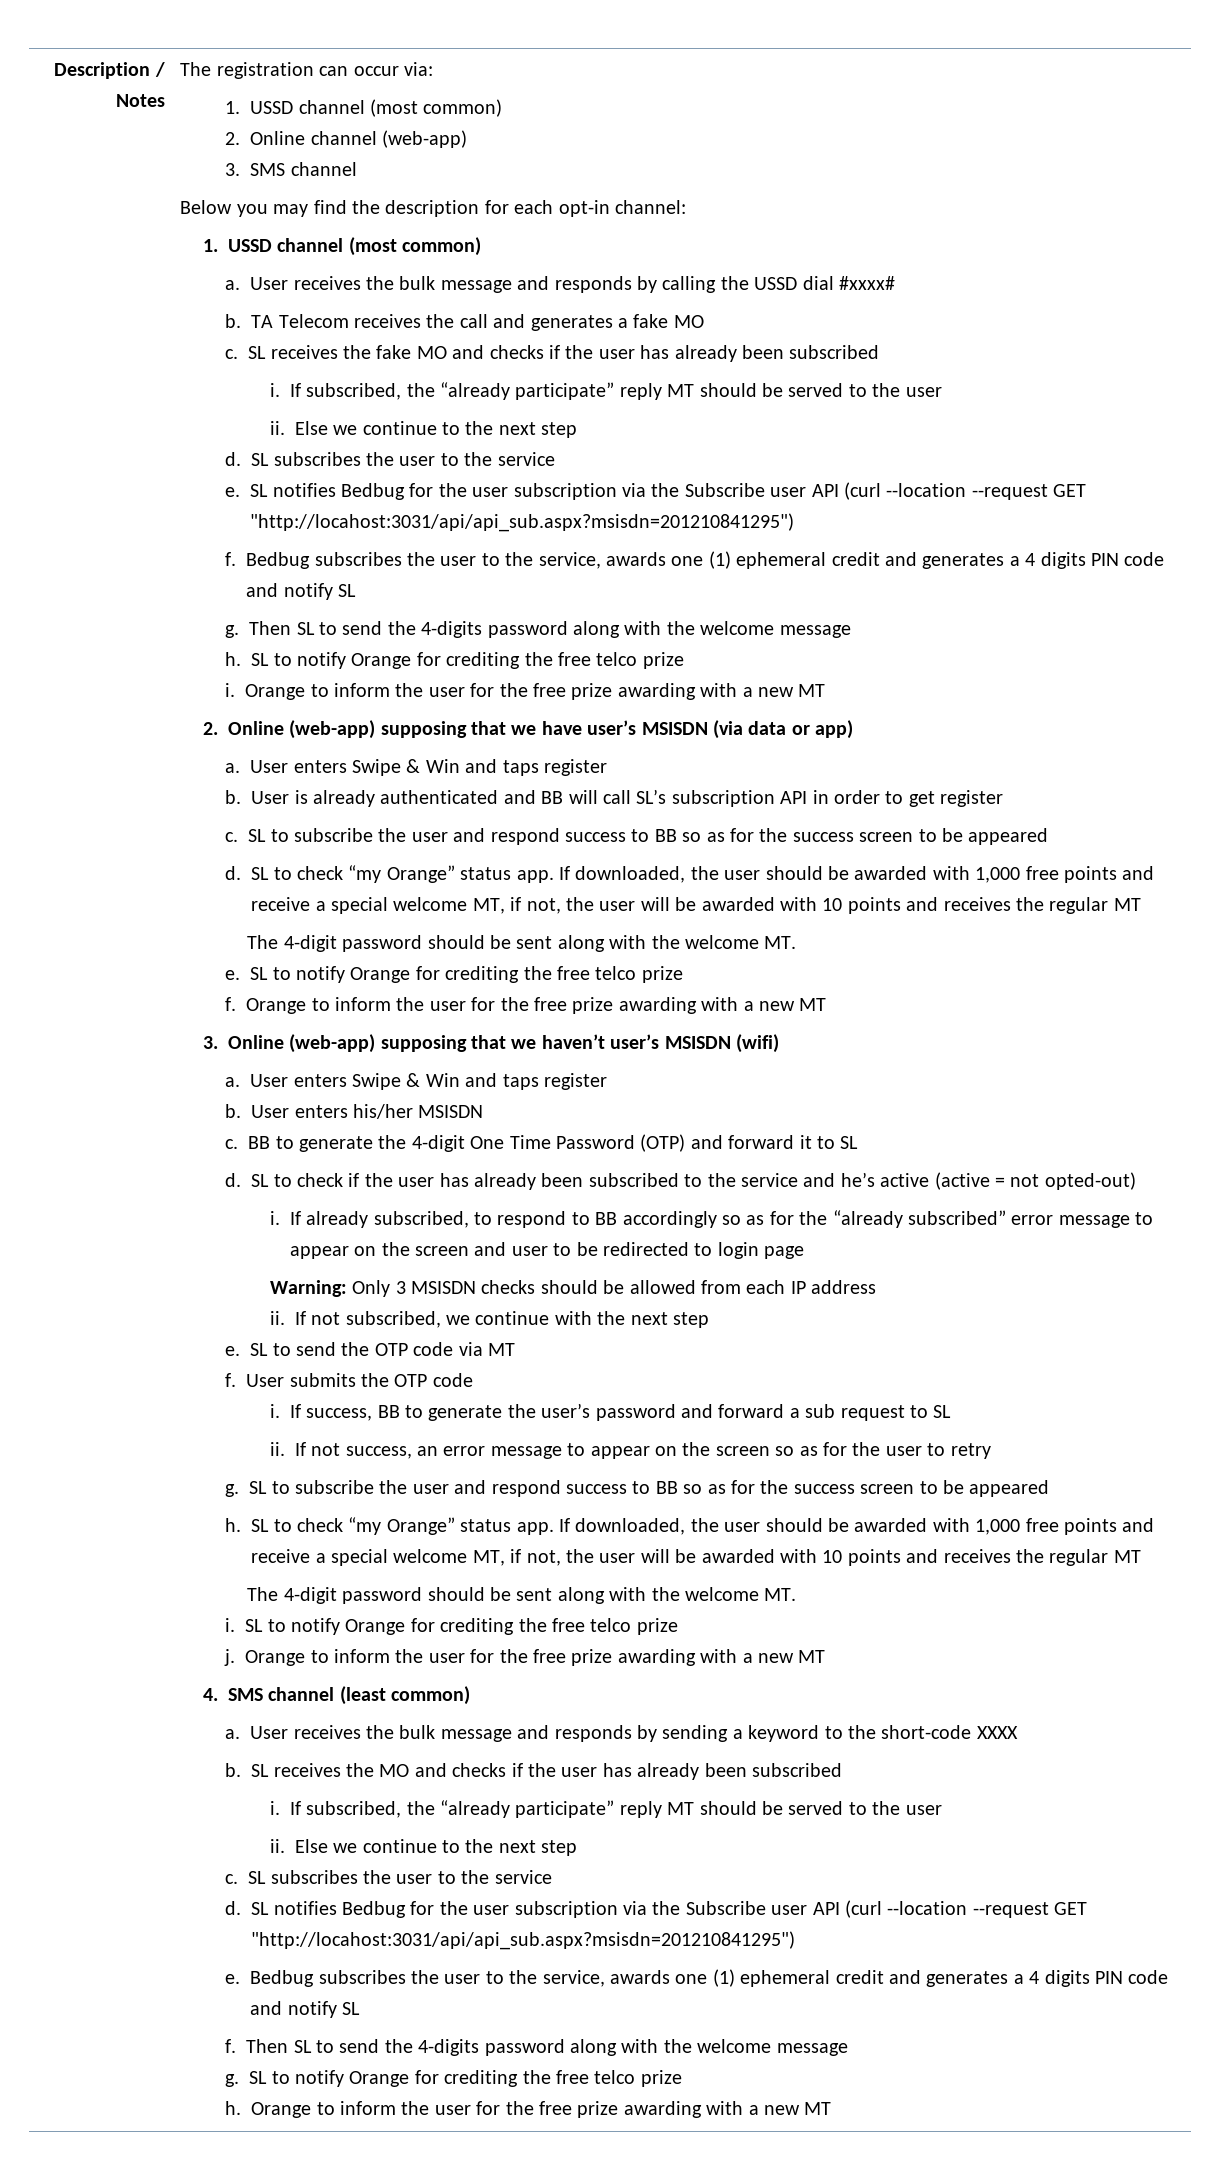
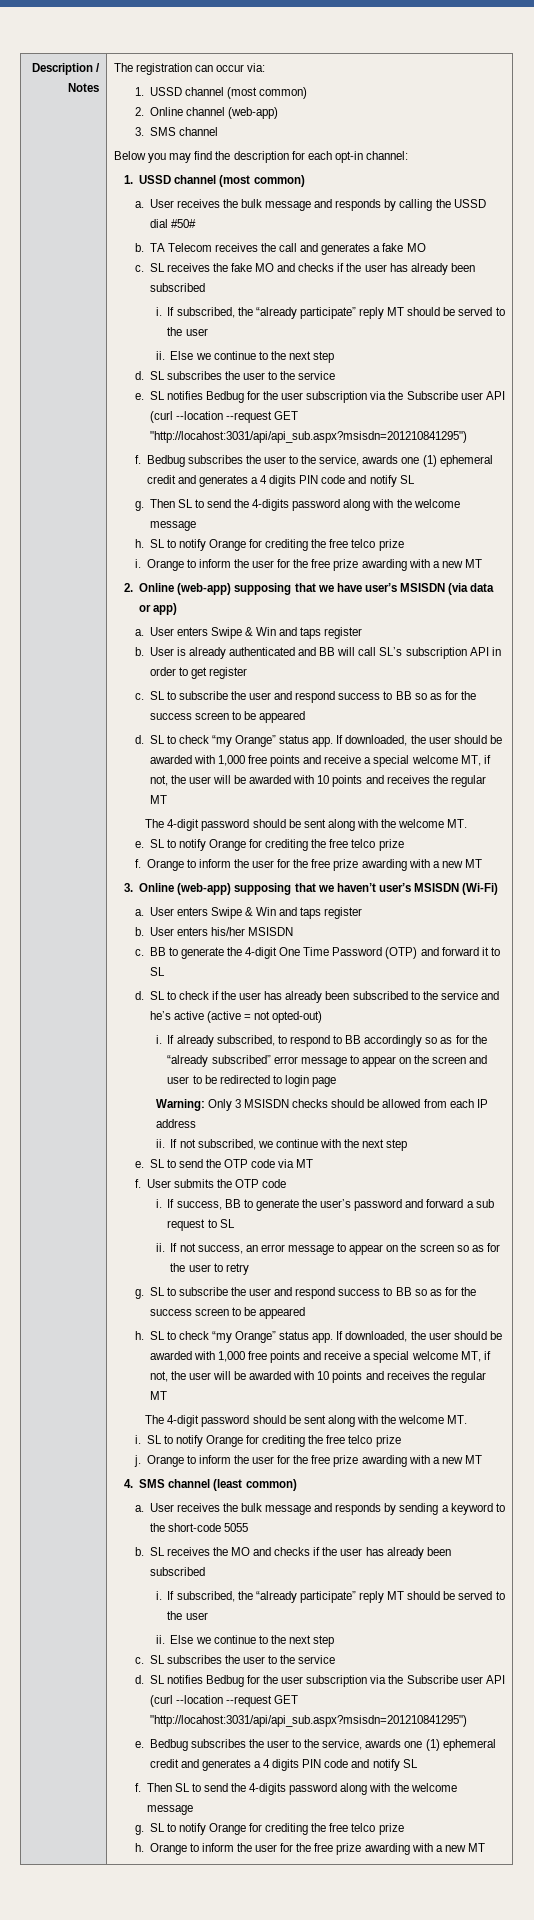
- User receives the bulk message and responds by calling the USSD dial #xxxx#
+ User receives the bulk message and responds by calling the USSD dial #50#
- 3. Online (web-app) supposing that we haven’t user’s MSISDN (wifi)
+ 3. Online (web-app) supposing that we haven’t user’s MSISDN (Wi-Fi)
- User receives the bulk message and responds by sending a keyword to the short-code XXXX
+ User receives the bulk message and responds by sending a keyword to the short-code 5055

